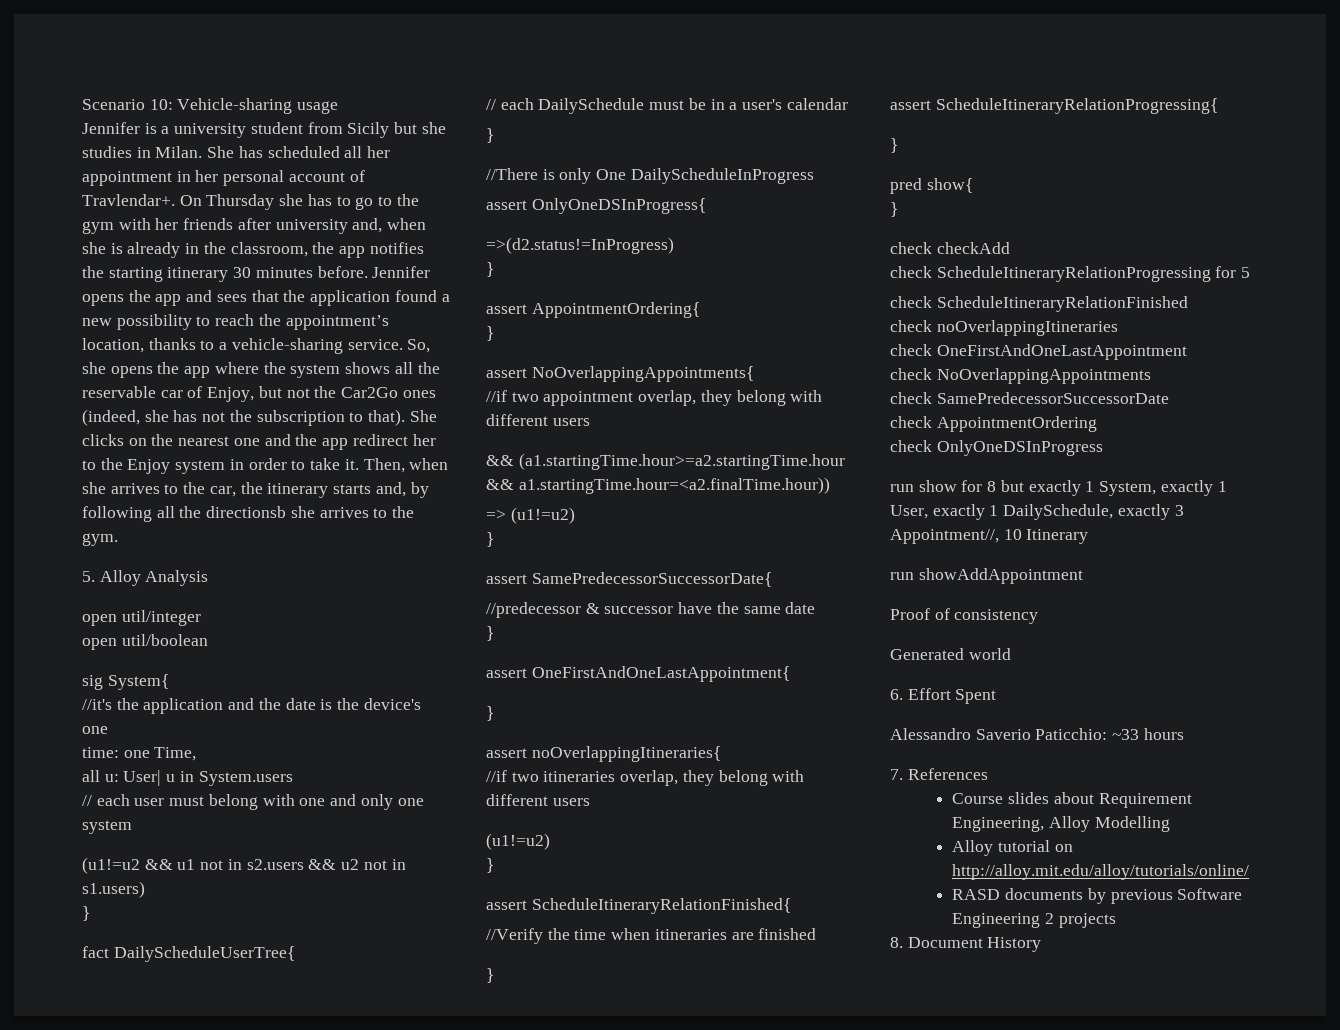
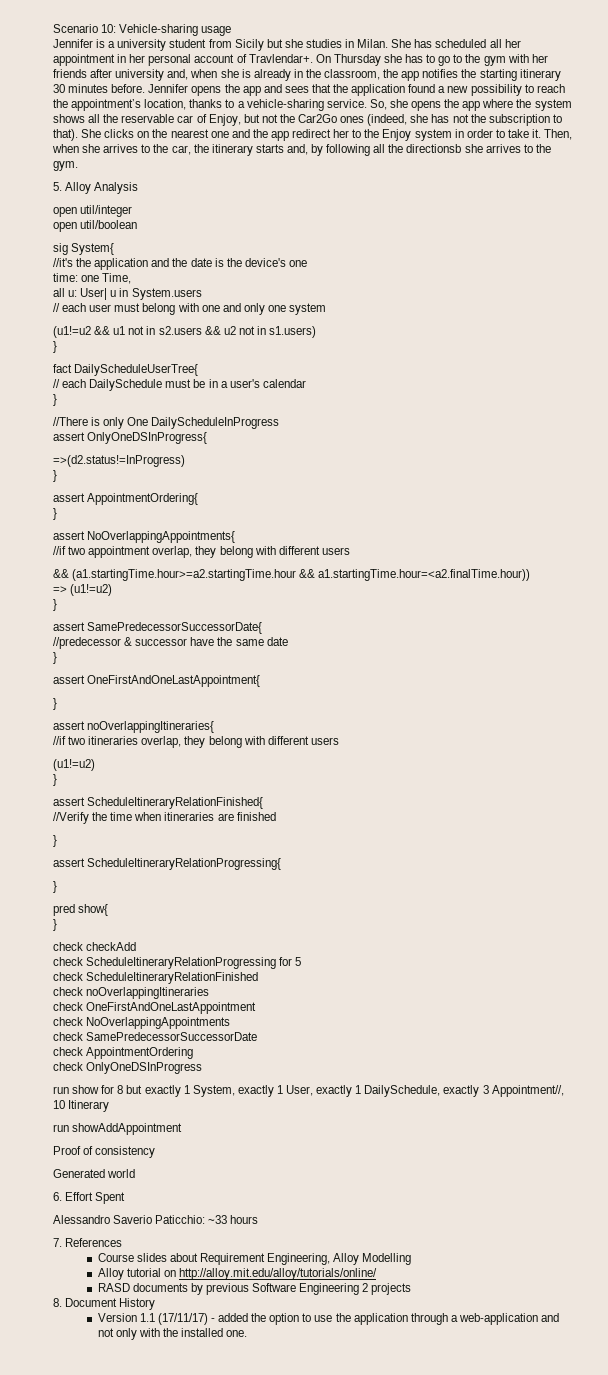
+ Version 1.1 (17/11/17) - added the option to use the application through a web-application and not only with the installed one.

